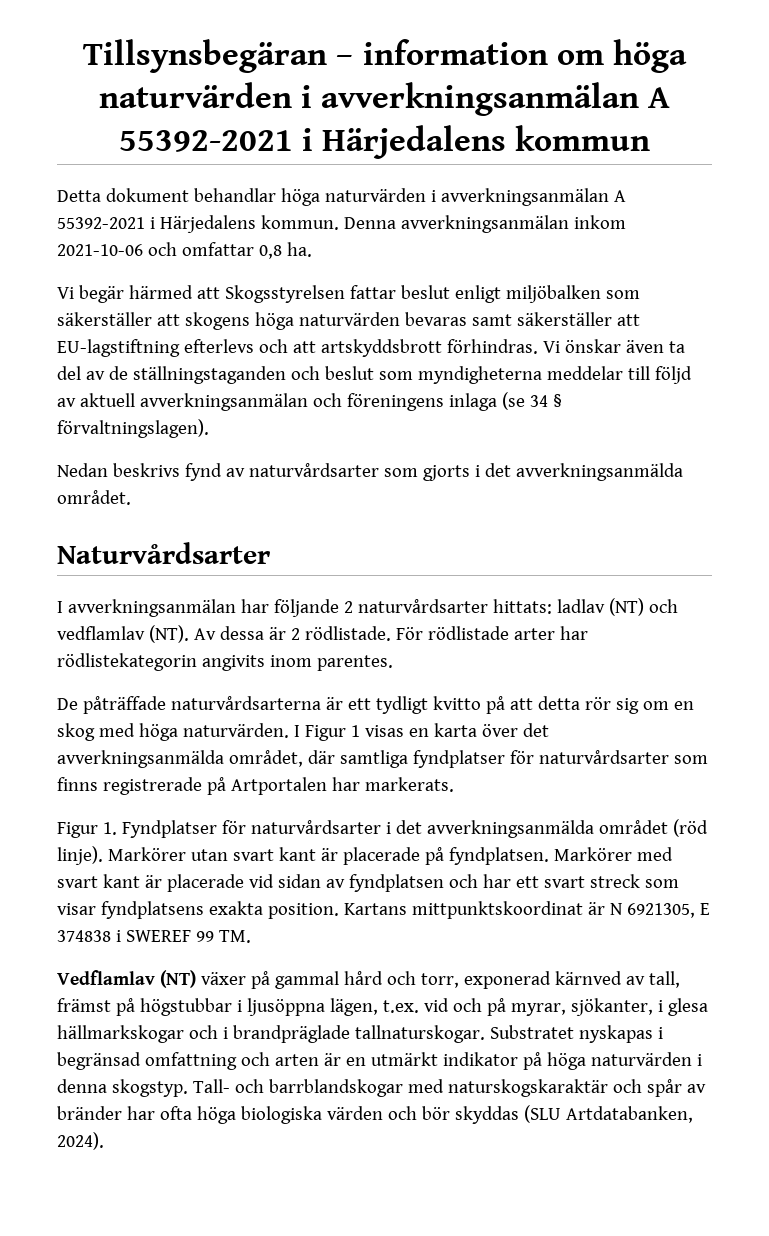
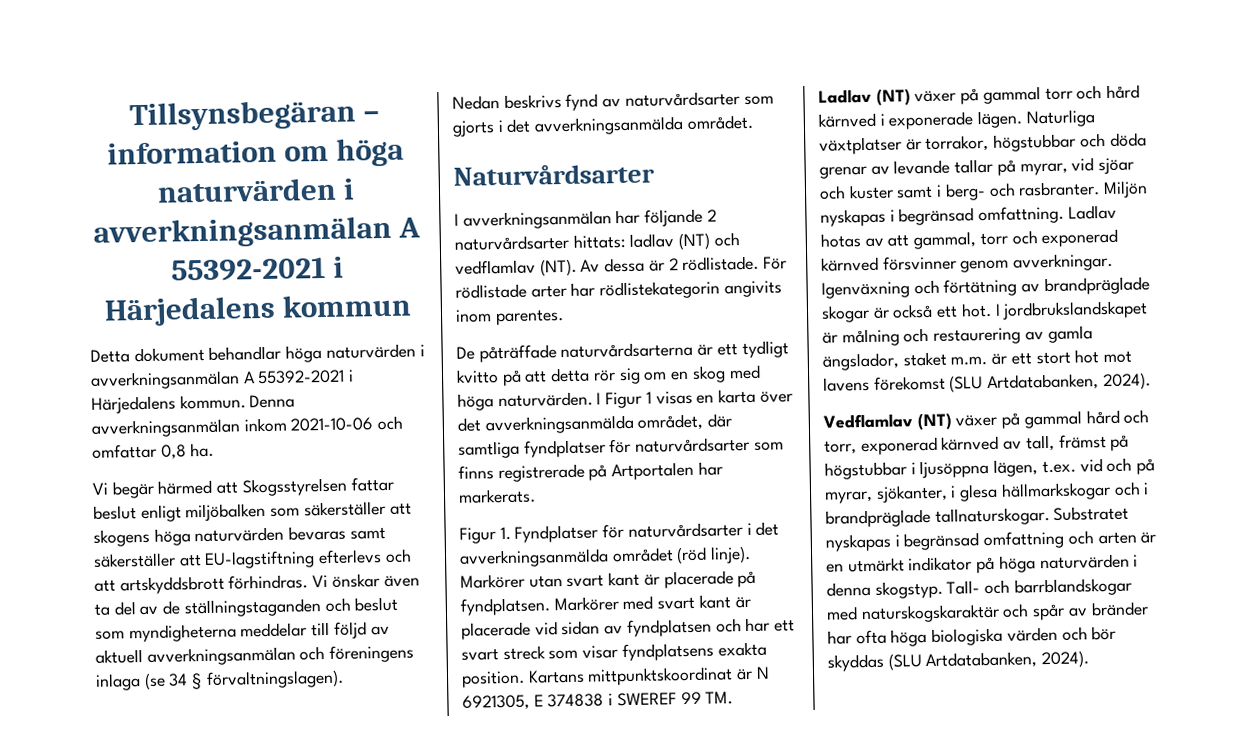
+ Ladlav (NT) växer på gammal torr och hård kärnved i exponerade lägen. Naturliga växtplatser är torrakor, högstubbar och döda grenar av levande tallar på myrar, vid sjöar och kuster samt i berg- och rasbranter. Miljön nyskapas i begränsad omfattning. Ladlav hotas av att gammal, torr och exponerad kärnved försvinner genom avverkningar. Igenväxning och förtätning av brandpräglade skogar är också ett hot. I jordbrukslandskapet är målning och restaurering av gamla ängslador, staket m.m. är ett stort hot mot lavens förekomst (SLU Artdatabanken, 2024).

